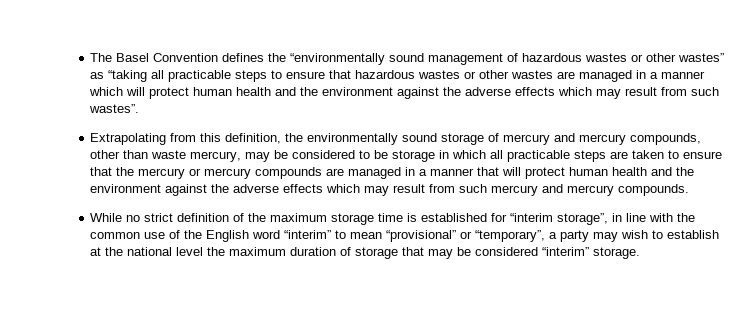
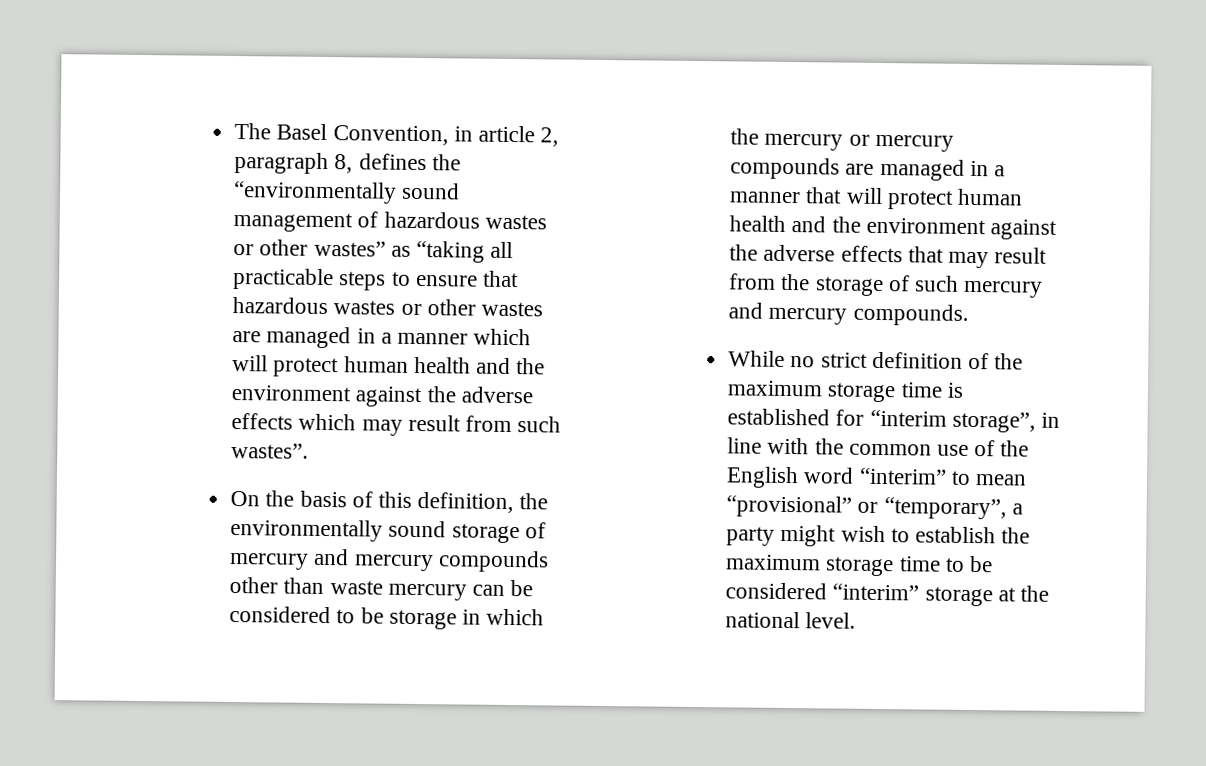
- The Basel Convention defines the “environmentally sound management of hazardous wastes or other wastes” as “taking all practicable steps to ensure that hazardous wastes or other wastes are managed in a manner which will protect human health and the environment against the adverse effects which may result from such wastes”.
+ The Basel Convention, in article 2, paragraph 8, defines the “environmentally sound management of hazardous wastes or other wastes” as “taking all practicable steps to ensure that hazardous wastes or other wastes are managed in a manner which will protect human health and the environment against the adverse effects which may result from such wastes”.
- Extrapolating from this definition, the environmentally sound storage of mercury and mercury compounds, other than waste mercury, may be considered to be storage in which all practicable steps are taken to ensure that the mercury or mercury compounds are managed in a manner that will protect human health and the environment against the adverse effects which may result from such mercury and mercury compounds.
+ On the basis of this definition, the environmentally sound storage of mercury and mercury compounds other than waste mercury can be considered to be storage in which the mercury or mercury compounds are managed in a manner that will protect human health and the environment against the adverse effects that may result from the storage of such mercury and mercury compounds.
- While no strict definition of the maximum storage time is established for “interim storage”, in line with the common use of the English word “interim” to mean “provisional” or “temporary”, a party may wish to establish at the national level the maximum duration of storage that may be considered “interim” storage.
+ While no strict definition of the maximum storage time is established for “interim storage”, in line with the common use of the English word “interim” to mean “provisional” or “temporary”, a party might wish to establish the maximum storage time to be considered “interim” storage at the national level.

